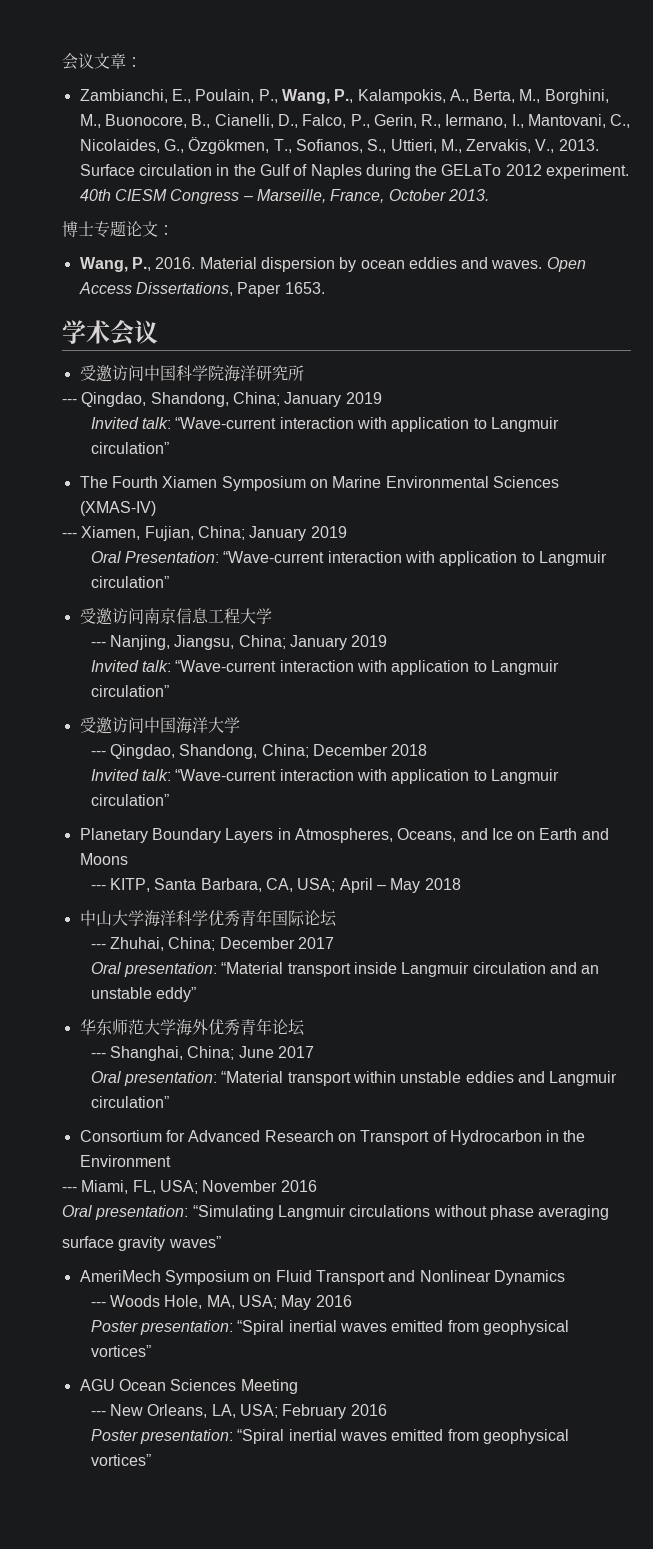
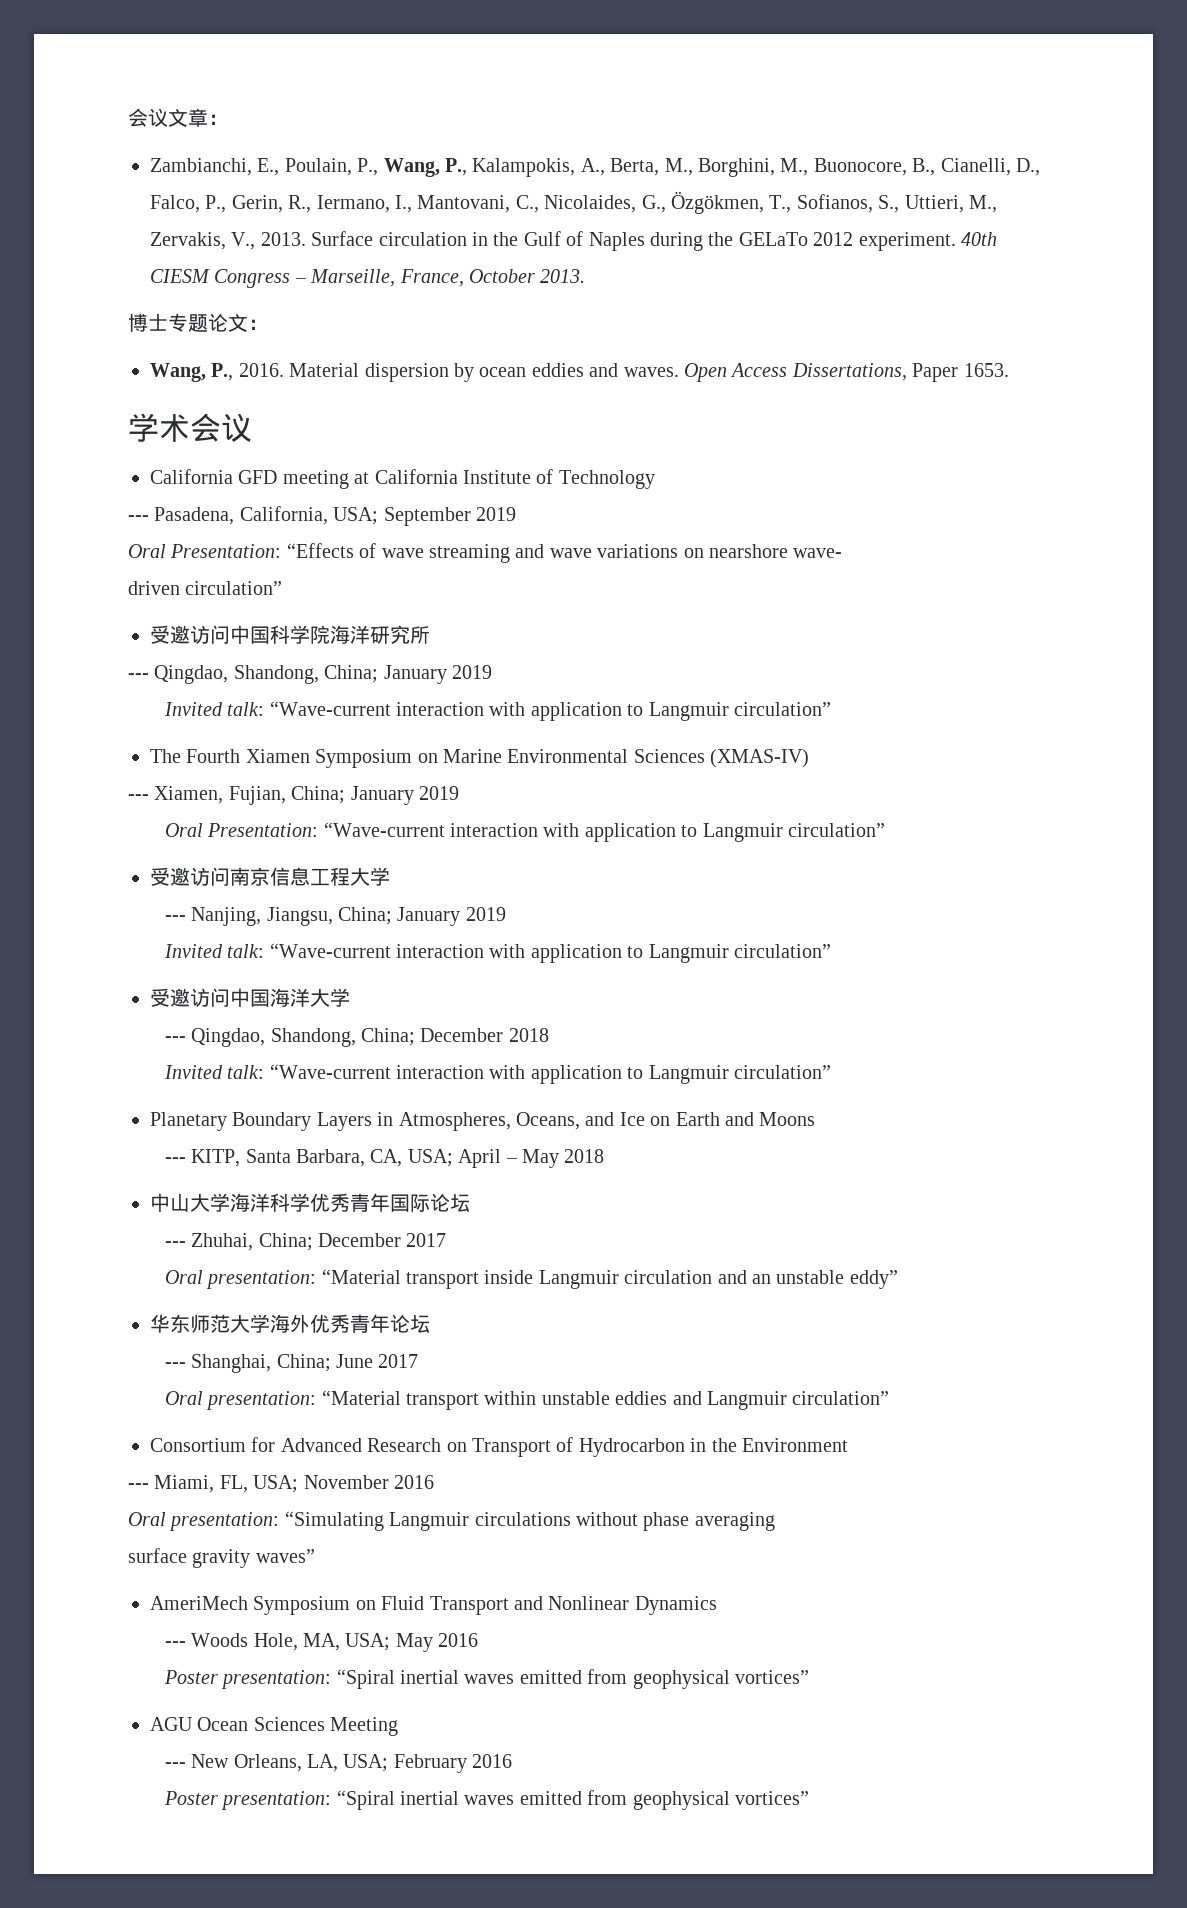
+ California GFD meeting at California Institute of Technology
+ --- Pasadena, California, USA; September 2019
+ Oral Presentation: “Effects of wave streaming and wave variations on nearshore wave-
+ driven circulation”

